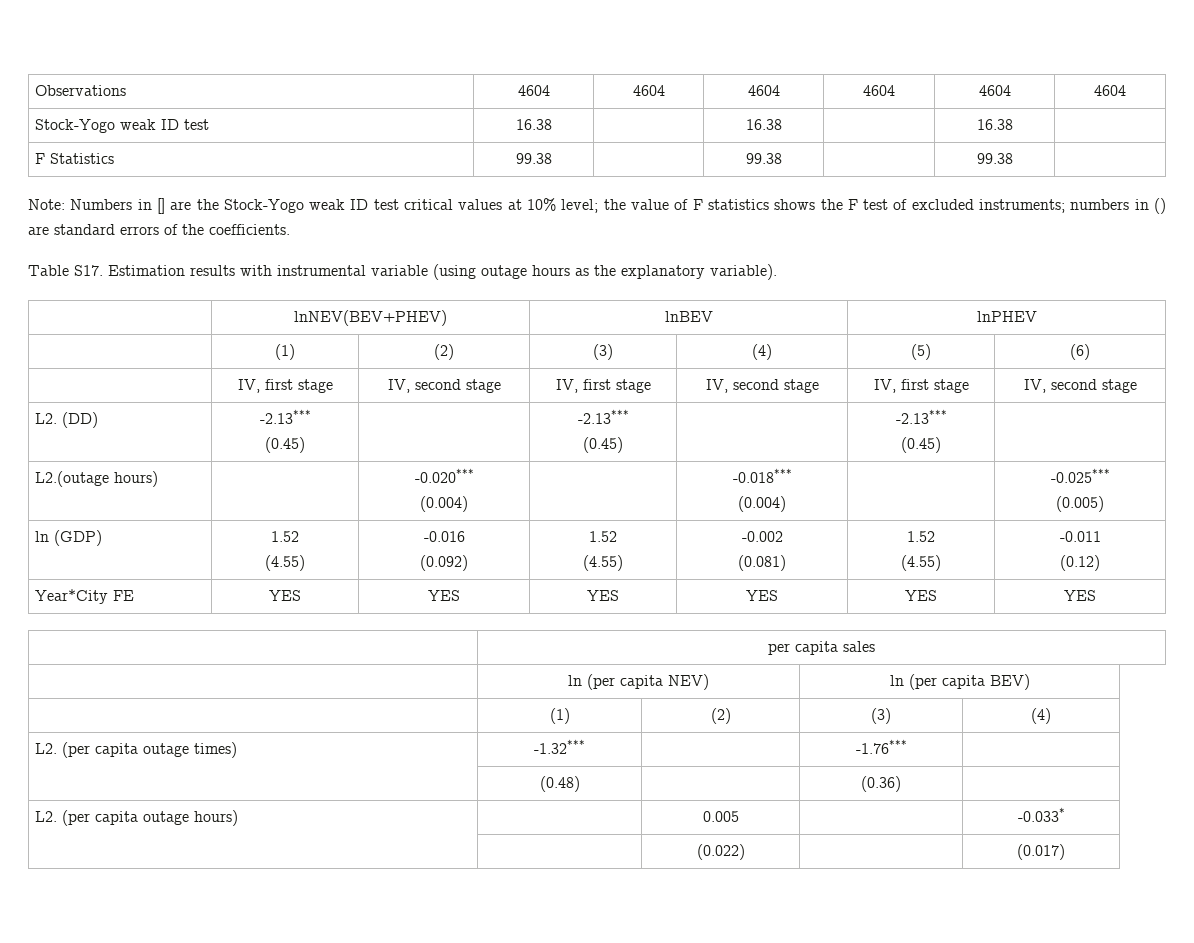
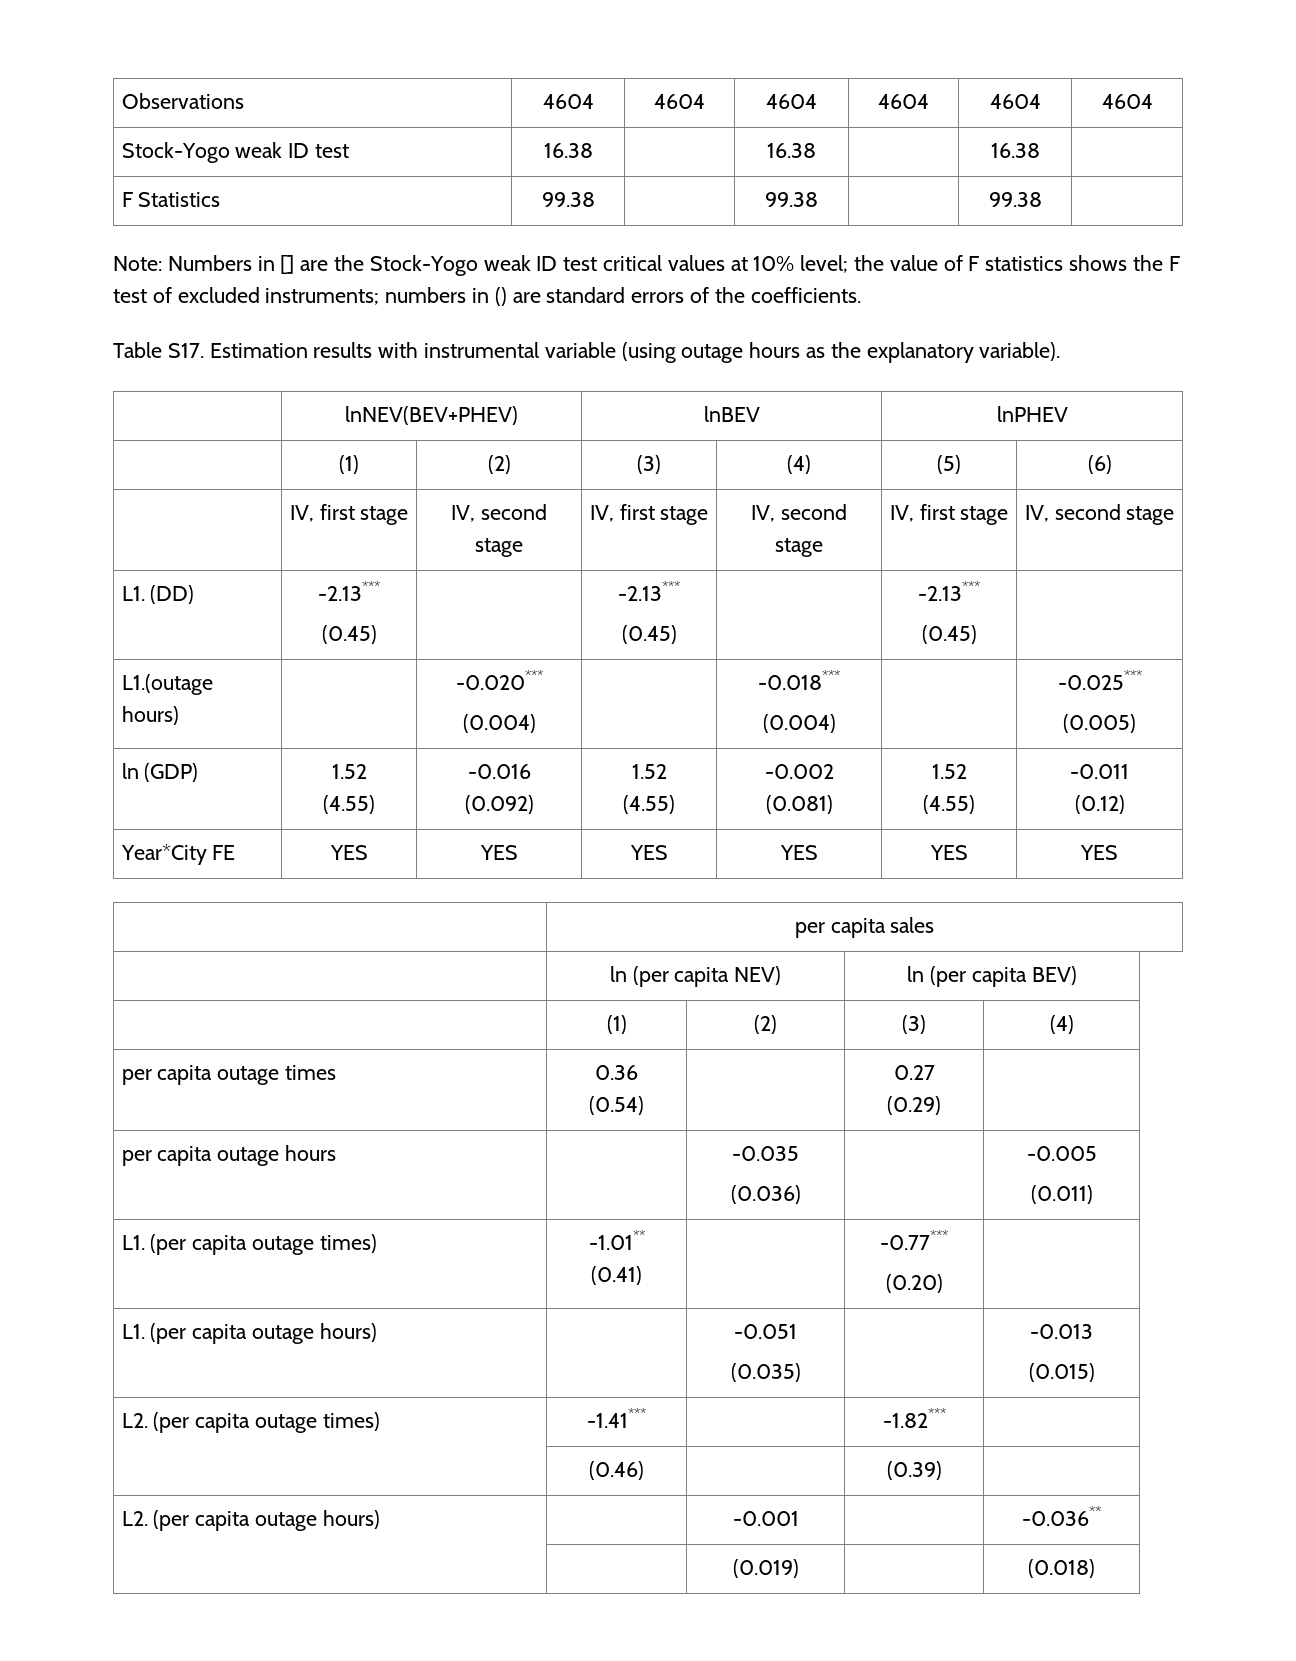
- L2. (DD) | -2.13***
+ L1. (DD) | -2.13***
- L2.(outage hours) | | -0.020***
+ L1.(outage hours) | | -0.020***
+ per capita outage times | 0.36
+ (0.54) | | 0.27
+ (0.29) |
+ per capita outage hours | | -0.035
+ (0.036) | | -0.005
+ (0.011)
+ L1. (per capita outage times) | -1.01**
+ (0.41) | | -0.77***
+ (0.20) |
+ L1. (per capita outage hours) | | -0.051
+ (0.035) | | -0.013
+ (0.015)
- L2. (per capita outage times) | -1.32*** | | -1.76*** |
- | (0.48) | | (0.36) |
+ L2. (per capita outage times) | -1.41*** | | -1.82*** |
+ | (0.46) | | (0.39) |
- L2. (per capita outage hours) | | 0.005 | | -0.033*
- | | (0.022) | | (0.017)
+ L2. (per capita outage hours) | | -0.001 | | -0.036**
+ | | (0.019) | | (0.018)

